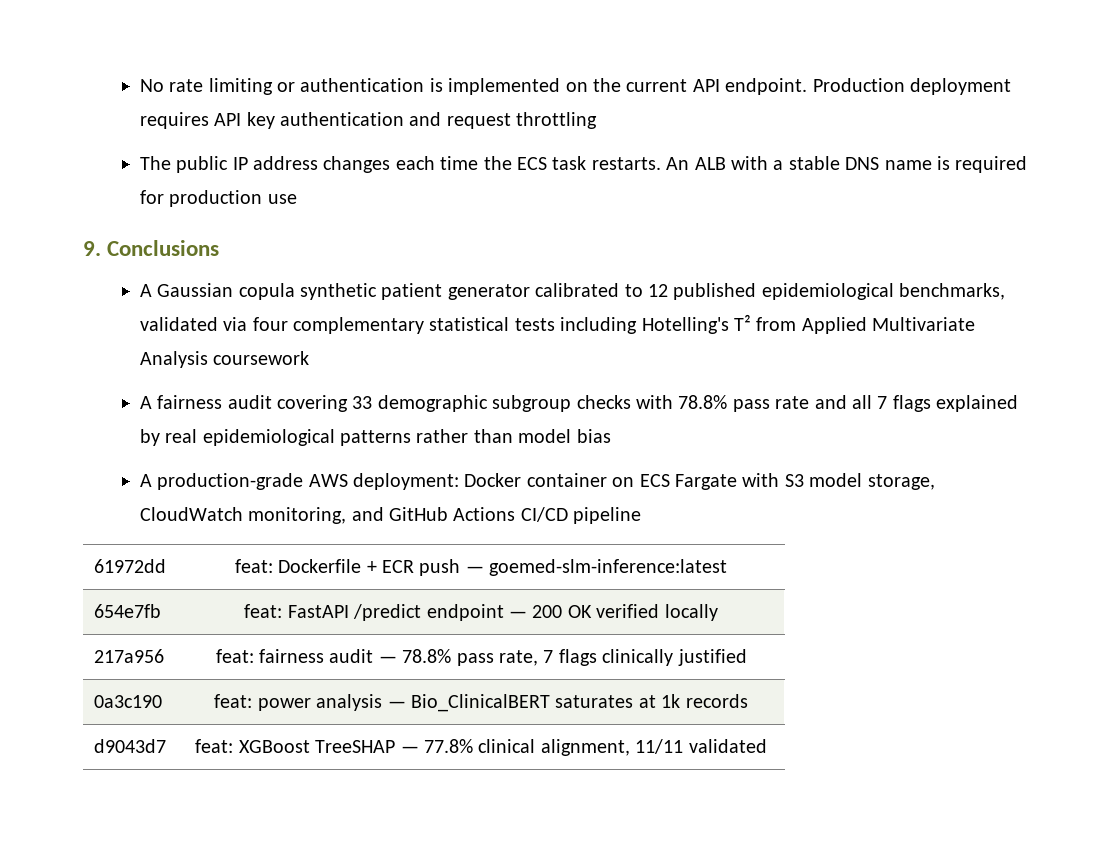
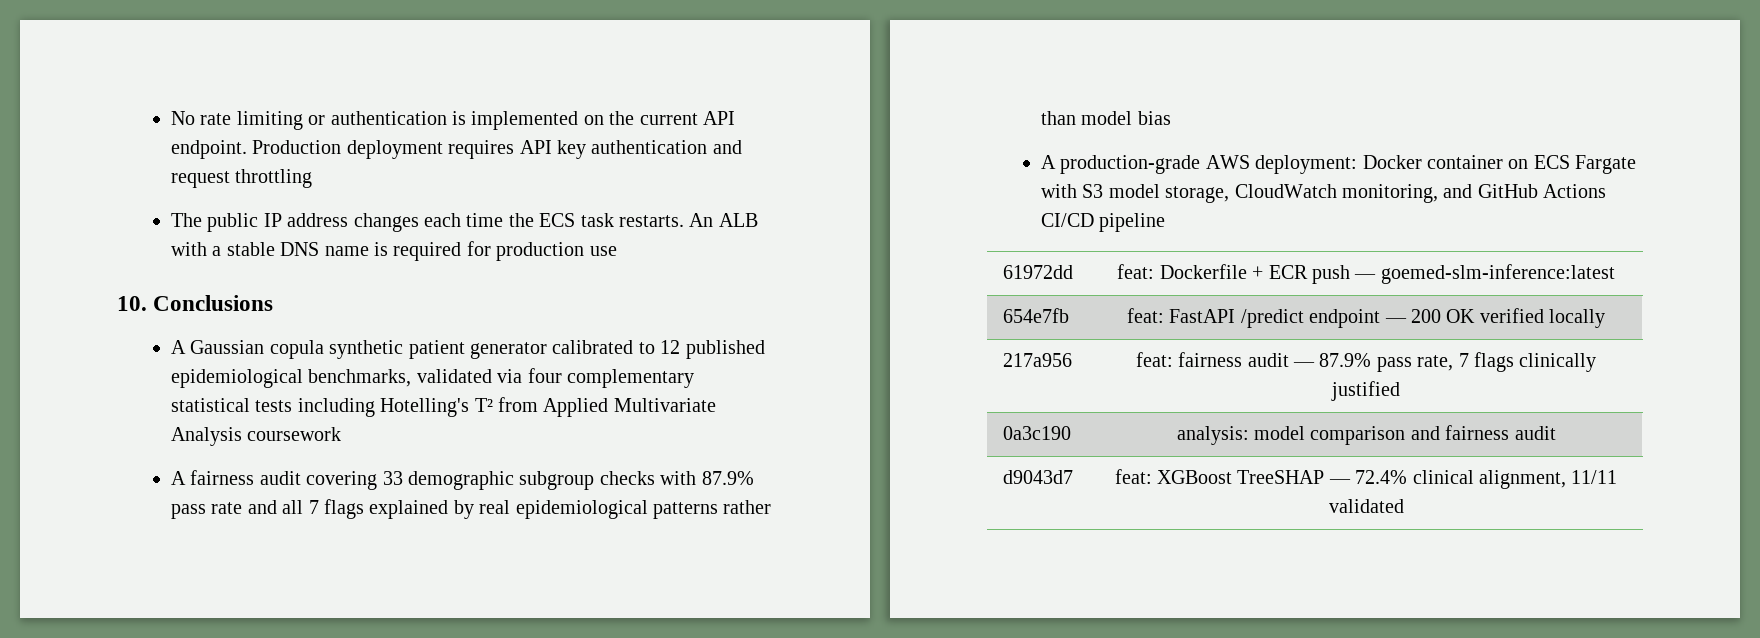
- 9. Conclusions
+ 10. Conclusions
- A fairness audit covering 33 demographic subgroup checks with 78.8% pass rate and all 7 flags explained by real epidemiological patterns rather than model bias
+ A fairness audit covering 33 demographic subgroup checks with 87.9% pass rate and all 7 flags explained by real epidemiological patterns rather than model bias
- 217a956 | feat: fairness audit — 78.8% pass rate, 7 flags clinically justified
+ 217a956 | feat: fairness audit — 87.9% pass rate, 7 flags clinically justified
- 0a3c190 | feat: power analysis — Bio_ClinicalBERT saturates at 1k records
+ 0a3c190 | analysis: model comparison and fairness audit
- d9043d7 | feat: XGBoost TreeSHAP — 77.8% clinical alignment, 11/11 validated
+ d9043d7 | feat: XGBoost TreeSHAP — 72.4% clinical alignment, 11/11 validated

